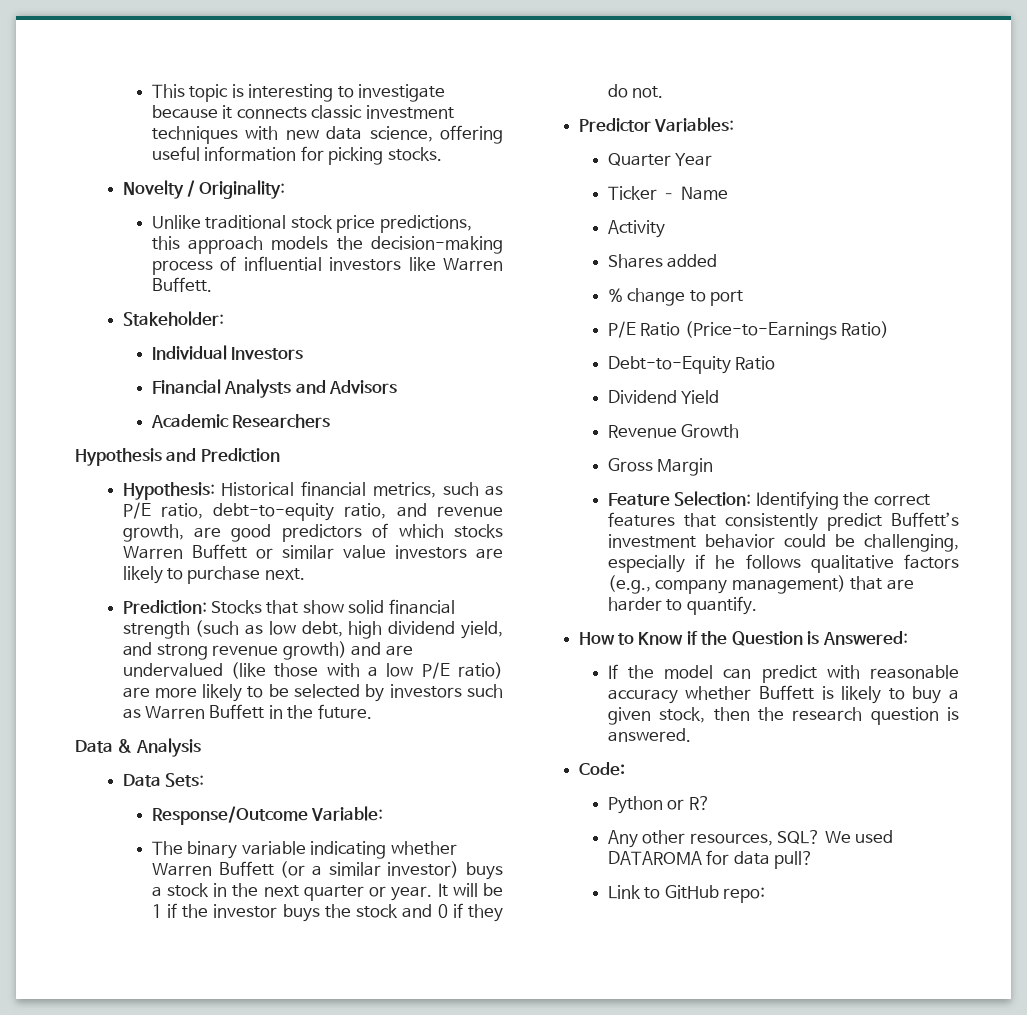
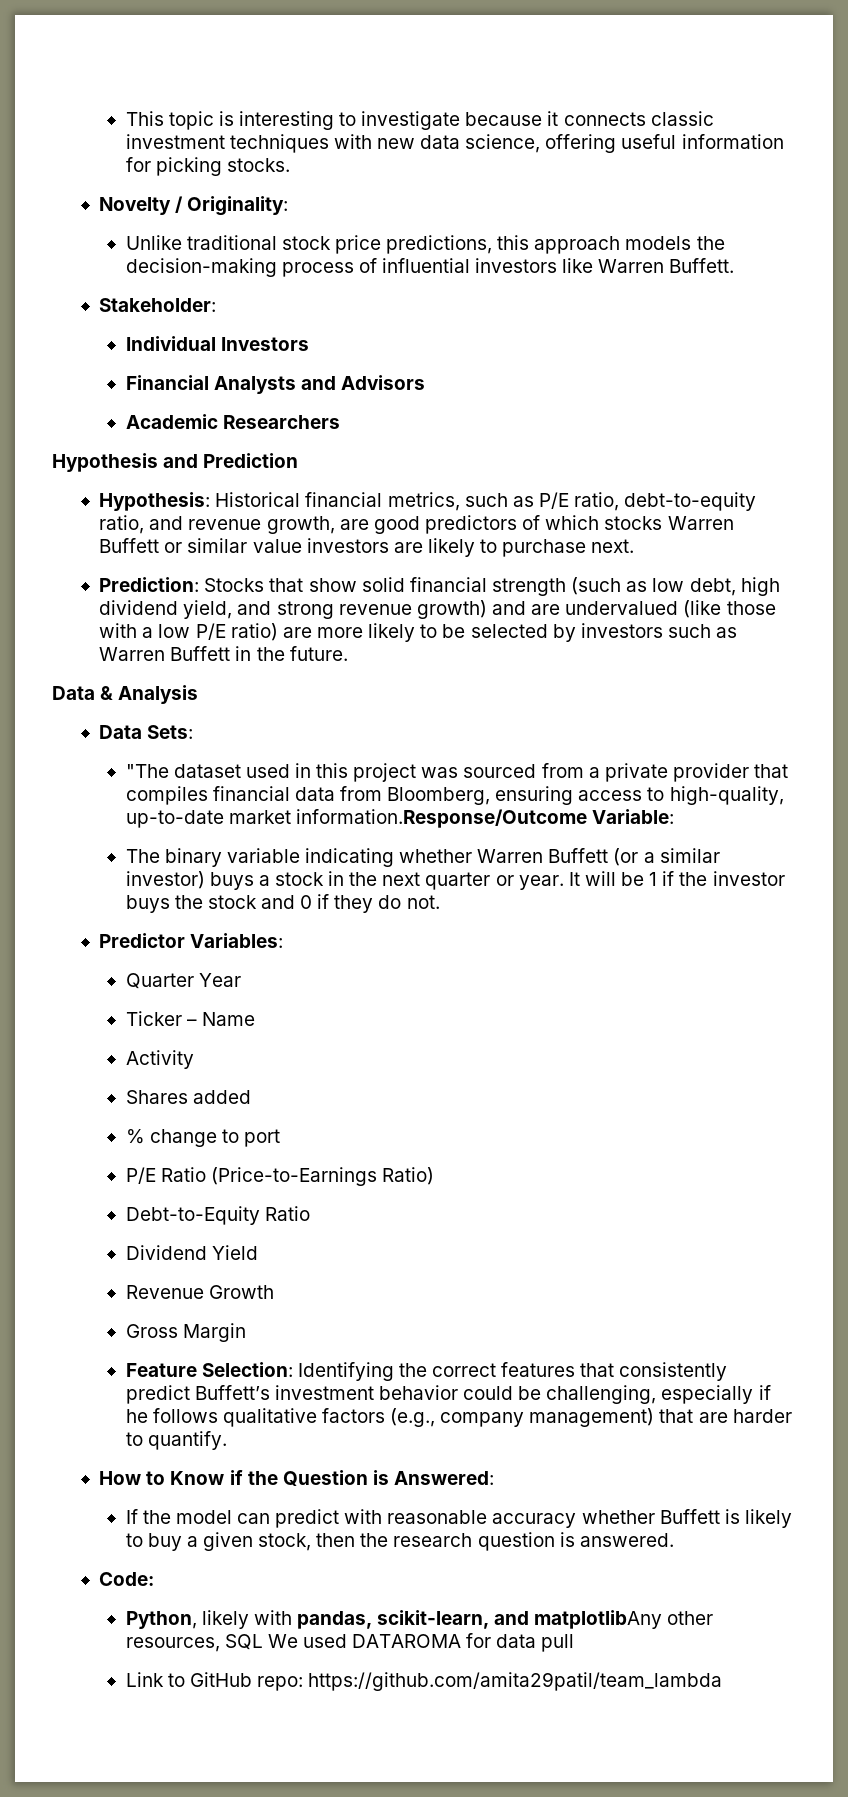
- Response/Outcome Variable:
+ "The dataset used in this project was sourced from a private provider that compiles financial data from Bloomberg, ensuring access to high-quality, up-to-date market information.Response/Outcome Variable:
- Python or R?
- Any other resources, SQL? We used DATAROMA for data pull?
+ Python, likely with pandas, scikit-learn, and matplotlibAny other resources, SQL We used DATAROMA for data pull
- Link to GitHub repo:
+ Link to GitHub repo: https://github.com/amita29patil/team_lambda

